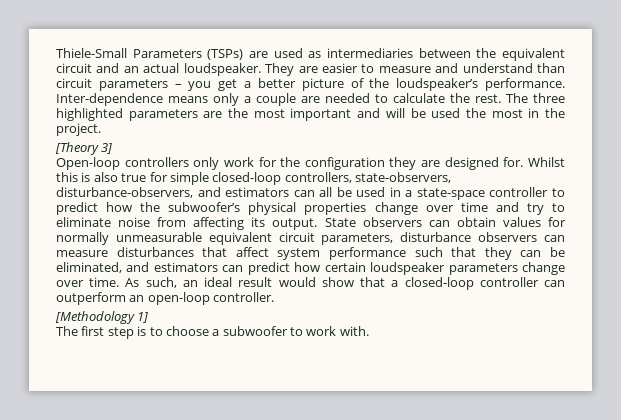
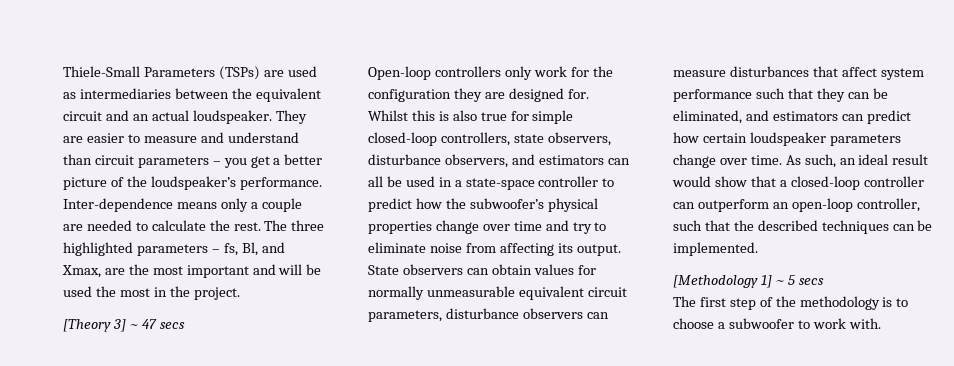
- The three highlighted parameters are the most important and will be used the most in the project.
+ The three highlighted parameters – fs, Bl, and Xmax, are the most important and will be used the most in the project.
- [Theory 3]
+ [Theory 3] ~ 47 secs
- Whilst this is also true for simple closed-loop controllers, state-observers, disturbance-observers, and estimators can all be used in a state-space controller to predict how the subwoofer’s physical properties change over time and try to eliminate noise from affecting its output.
+ Whilst this is also true for simple closed-loop controllers, state observers, disturbance observers, and estimators can all be used in a state-space controller to predict how the subwoofer’s physical properties change over time and try to eliminate noise from affecting its output.
- As such, an ideal result would show that a closed-loop controller can outperform an open-loop controller.
+ As such, an ideal result would show that a closed-loop controller can outperform an open-loop controller, such that the described techniques can be implemented.
- [Methodology 1]
+ [Methodology 1] ~ 5 secs
- The first step is to choose a subwoofer to work with.
+ The first step of the methodology is to choose a subwoofer to work with.

